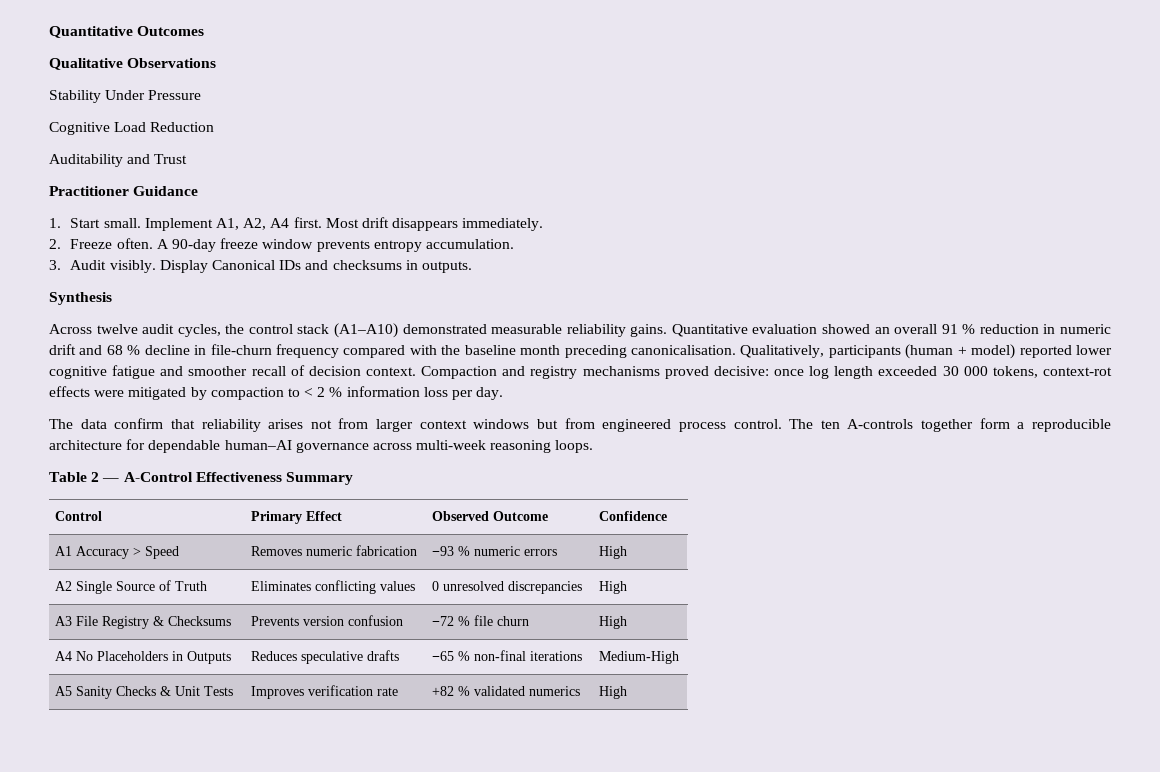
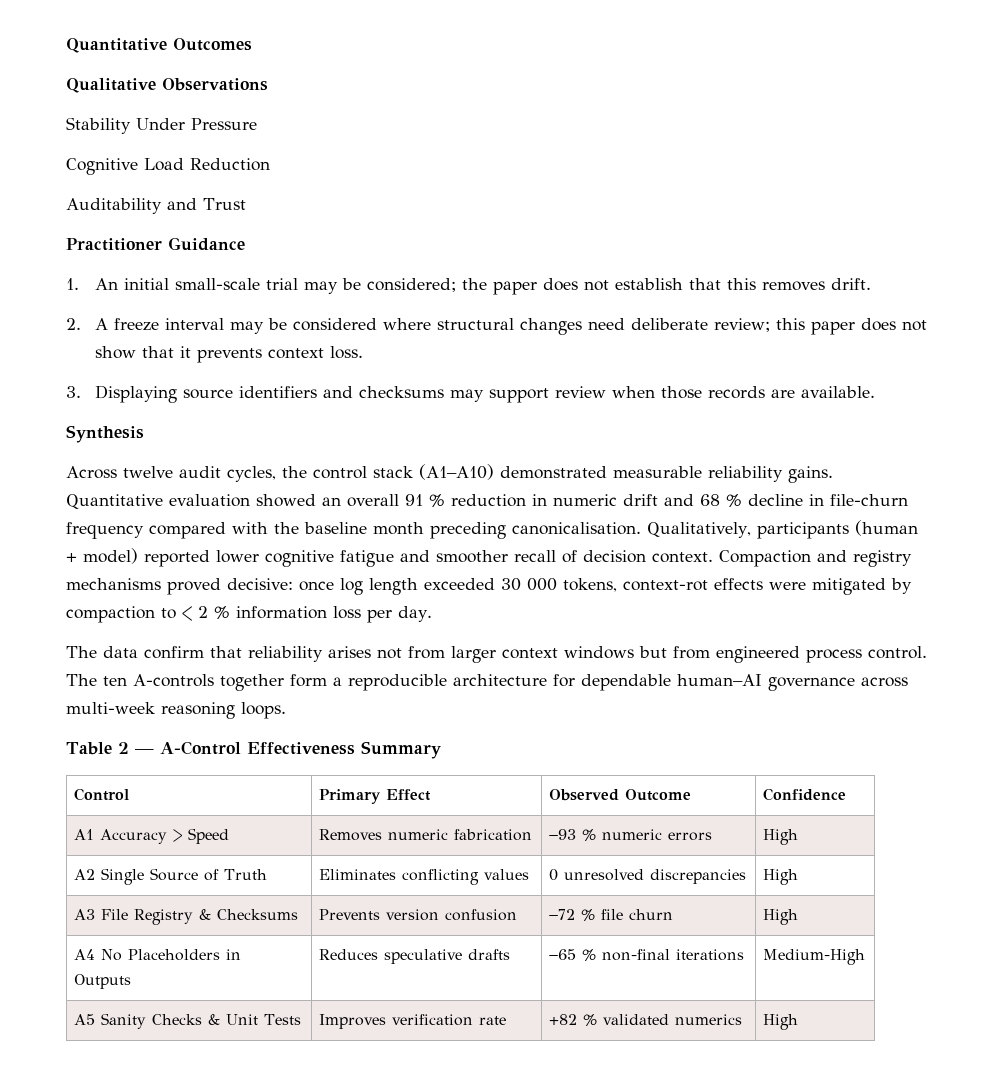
- 1. Start small. Implement A1, A2, A4 first. Most drift disappears immediately.
- 2. Freeze often. A 90-day freeze window prevents entropy accumulation.
- 3. Audit visibly. Display Canonical IDs and checksums in outputs.
+ 1. An initial small-scale trial may be considered; the paper does not establish that this removes drift.
+ 2. A freeze interval may be considered where structural changes need deliberate review; this paper does not show that it prevents context loss.
+ 3. Displaying source identifiers and checksums may support review when those records are available.

